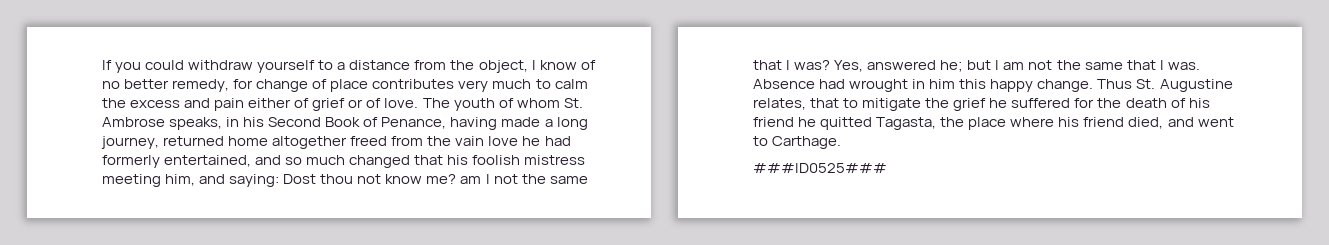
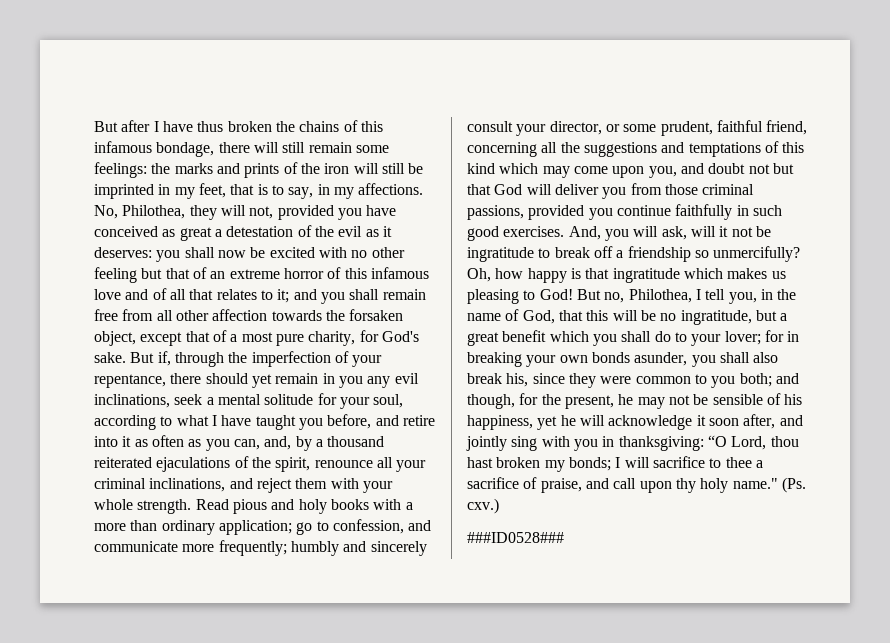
- If you could withdraw yourself to a distance from the object, I know of no better remedy, for change of place contributes very much to calm the excess and pain either of grief or of love. The youth of whom St. Ambrose speaks, in his Second Book of Penance, having made a long journey, returned home altogether freed from the vain love he had formerly entertained, and so much changed that his foolish mistress meeting him, and saying: Dost thou not know me? am I not the same that I was? Yes, answered he; but I am not the same that I was. Absence had wrought in him this happy change. Thus St. Augustine relates, that to mitigate the grief he suffered for the death of his friend he quitted Tagasta, the place where his friend died, and went to Carthage.
- ###ID0525###
+ But after I have thus broken the chains of this infamous bondage, there will still remain some feelings: the marks and prints of the iron will still be imprinted in my feet, that is to say, in my affections. No, Philothea, they will not, provided you have conceived as great a detestation of the evil as it deserves: you shall now be excited with no other feeling but that of an extreme horror of this infamous love and of all that relates to it; and you shall remain free from all other affection towards the forsaken object, except that of a most pure charity, for God's sake. But if, through the imperfection of your repentance, there should yet remain in you any evil inclinations, seek a mental solitude for your soul, according to what I have taught you before, and retire into it as often as you can, and, by a thousand reiterated ejaculations of the spirit, renounce all your criminal inclinations, and reject them with your whole strength. Read pious and holy books with a more than ordinary application; go to confession, and communicate more frequently; humbly and sincerely consult your director, or some prudent, faithful friend, concerning all the suggestions and temptations of this kind which may come upon you, and doubt not but that God will deliver you from those criminal passions, provided you continue faithfully in such good exercises. And, you will ask, will it not be ingratitude to break off a friendship so unmercifully? Oh, how happy is that ingratitude which makes us pleasing to God! But no, Philothea, I tell you, in the name of God, that this will be no ingratitude, but a great benefit which you shall do to your lover; for in breaking your own bonds asunder, you shall also break his, since they were common to you both; and though, for the present, he may not be sensible of his happiness, yet he will acknowledge it soon after, and jointly sing with you in thanksgiving: “O Lord, thou hast broken my bonds; I will sacrifice to thee a sacrifice of praise, and call upon thy holy name." (Ps. cxv.)
+ ###ID0528###

